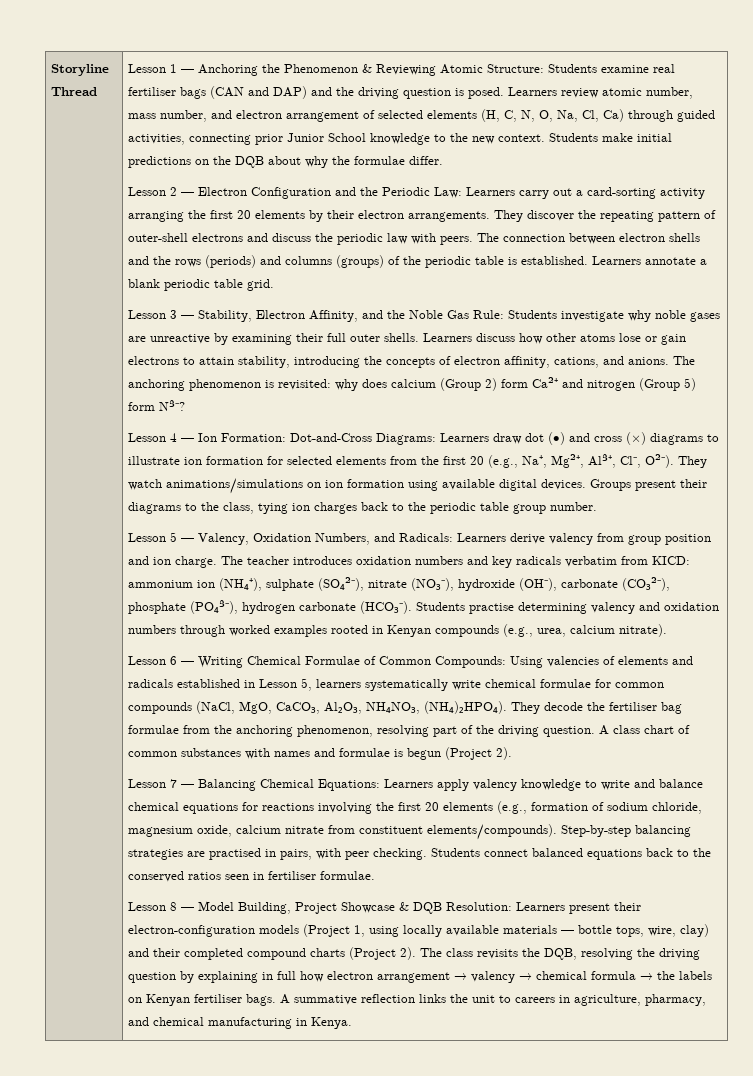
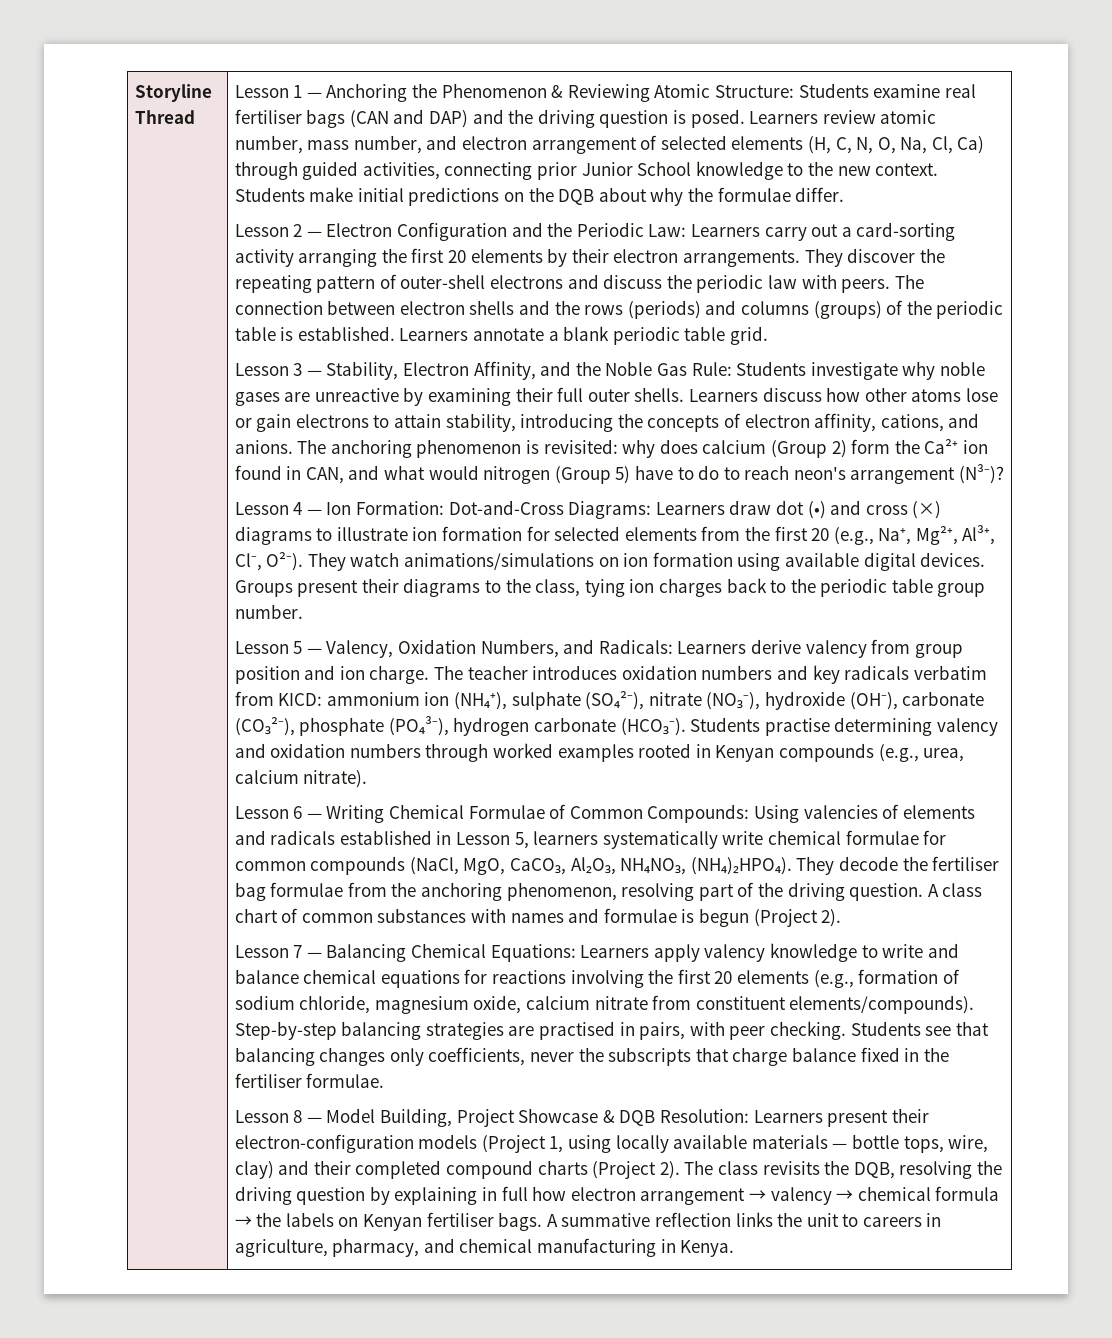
- The anchoring phenomenon is revisited: why does calcium (Group 2) form Ca²⁺ and nitrogen (Group 5) form N³⁻?
+ The anchoring phenomenon is revisited: why does calcium (Group 2) form the Ca²⁺ ion found in CAN, and what would nitrogen (Group 5) have to do to reach neon's arrangement (N³⁻)?
- Students connect balanced equations back to the conserved ratios seen in fertiliser formulae.
+ Students see that balancing changes only coefficients, never the subscripts that charge balance fixed in the fertiliser formulae.

